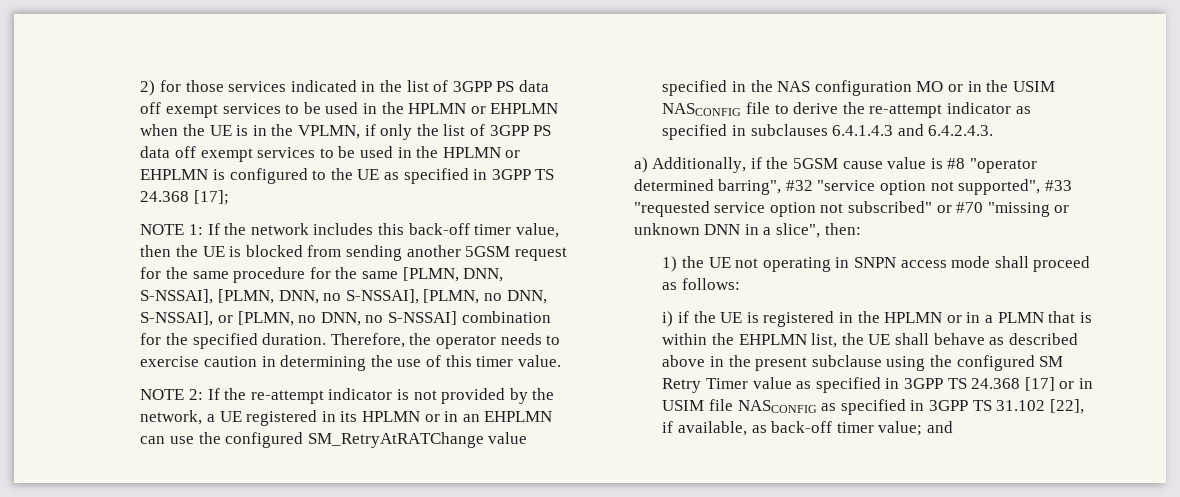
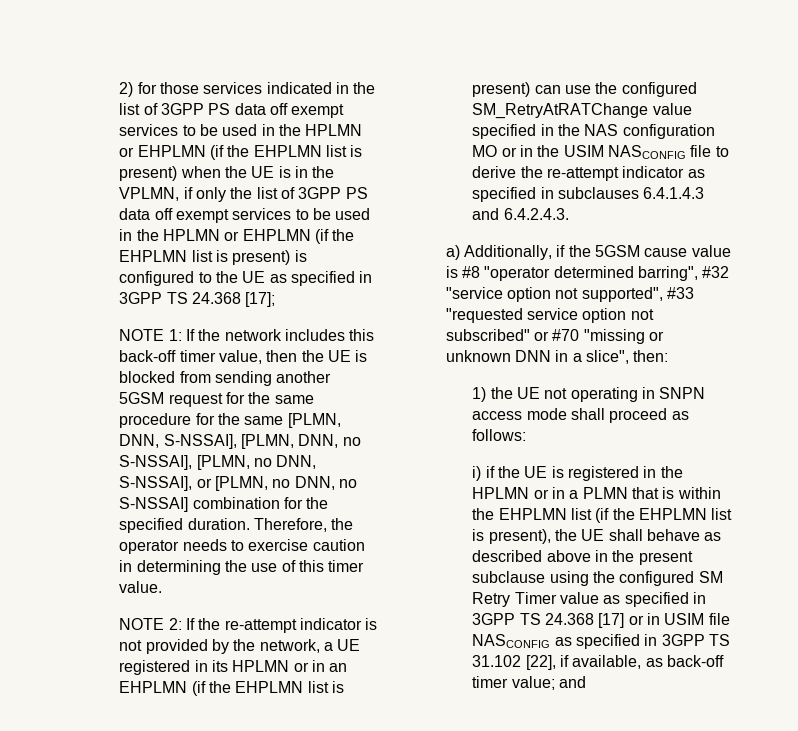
- 2) for those services indicated in the list of 3GPP PS data off exempt services to be used in the HPLMN or EHPLMN when the UE is in the VPLMN, if only the list of 3GPP PS data off exempt services to be used in the HPLMN or EHPLMN is configured to the UE as specified in 3GPP TS 24.368 [17];
+ 2) for those services indicated in the list of 3GPP PS data off exempt services to be used in the HPLMN or EHPLMN (if the EHPLMN list is present) when the UE is in the VPLMN, if only the list of 3GPP PS data off exempt services to be used in the HPLMN or EHPLMN (if the EHPLMN list is present) is configured to the UE as specified in 3GPP TS 24.368 [17];
- NOTE 2: If the re-attempt indicator is not provided by the network, a UE registered in its HPLMN or in an EHPLMN can use the configured SM_RetryAtRATChange value specified in the NAS configuration MO or in the USIM NASCONFIG file to derive the re-attempt indicator as specified in subclauses 6.4.1.4.3 and 6.4.2.4.3.
+ NOTE 2: If the re-attempt indicator is not provided by the network, a UE registered in its HPLMN or in an EHPLMN (if the EHPLMN list is present) can use the configured SM_RetryAtRATChange value specified in the NAS configuration MO or in the USIM NASCONFIG file to derive the re-attempt indicator as specified in subclauses 6.4.1.4.3 and 6.4.2.4.3.
- i) if the UE is registered in the HPLMN or in a PLMN that is within the EHPLMN list, the UE shall behave as described above in the present subclause using the configured SM Retry Timer value as specified in 3GPP TS 24.368 [17] or in USIM file NASCONFIG as specified in 3GPP TS 31.102 [22], if available, as back-off timer value;
+ i) if the UE is registered in the HPLMN or in a PLMN that is within the EHPLMN list (if the EHPLMN list is present), the UE shall behave as described above in the present subclause using the configured SM Retry Timer value as specified in 3GPP TS 24.368 [17] or in USIM file NASCONFIG as specified in 3GPP TS 31.102 [22], if available, as back-off timer value;

